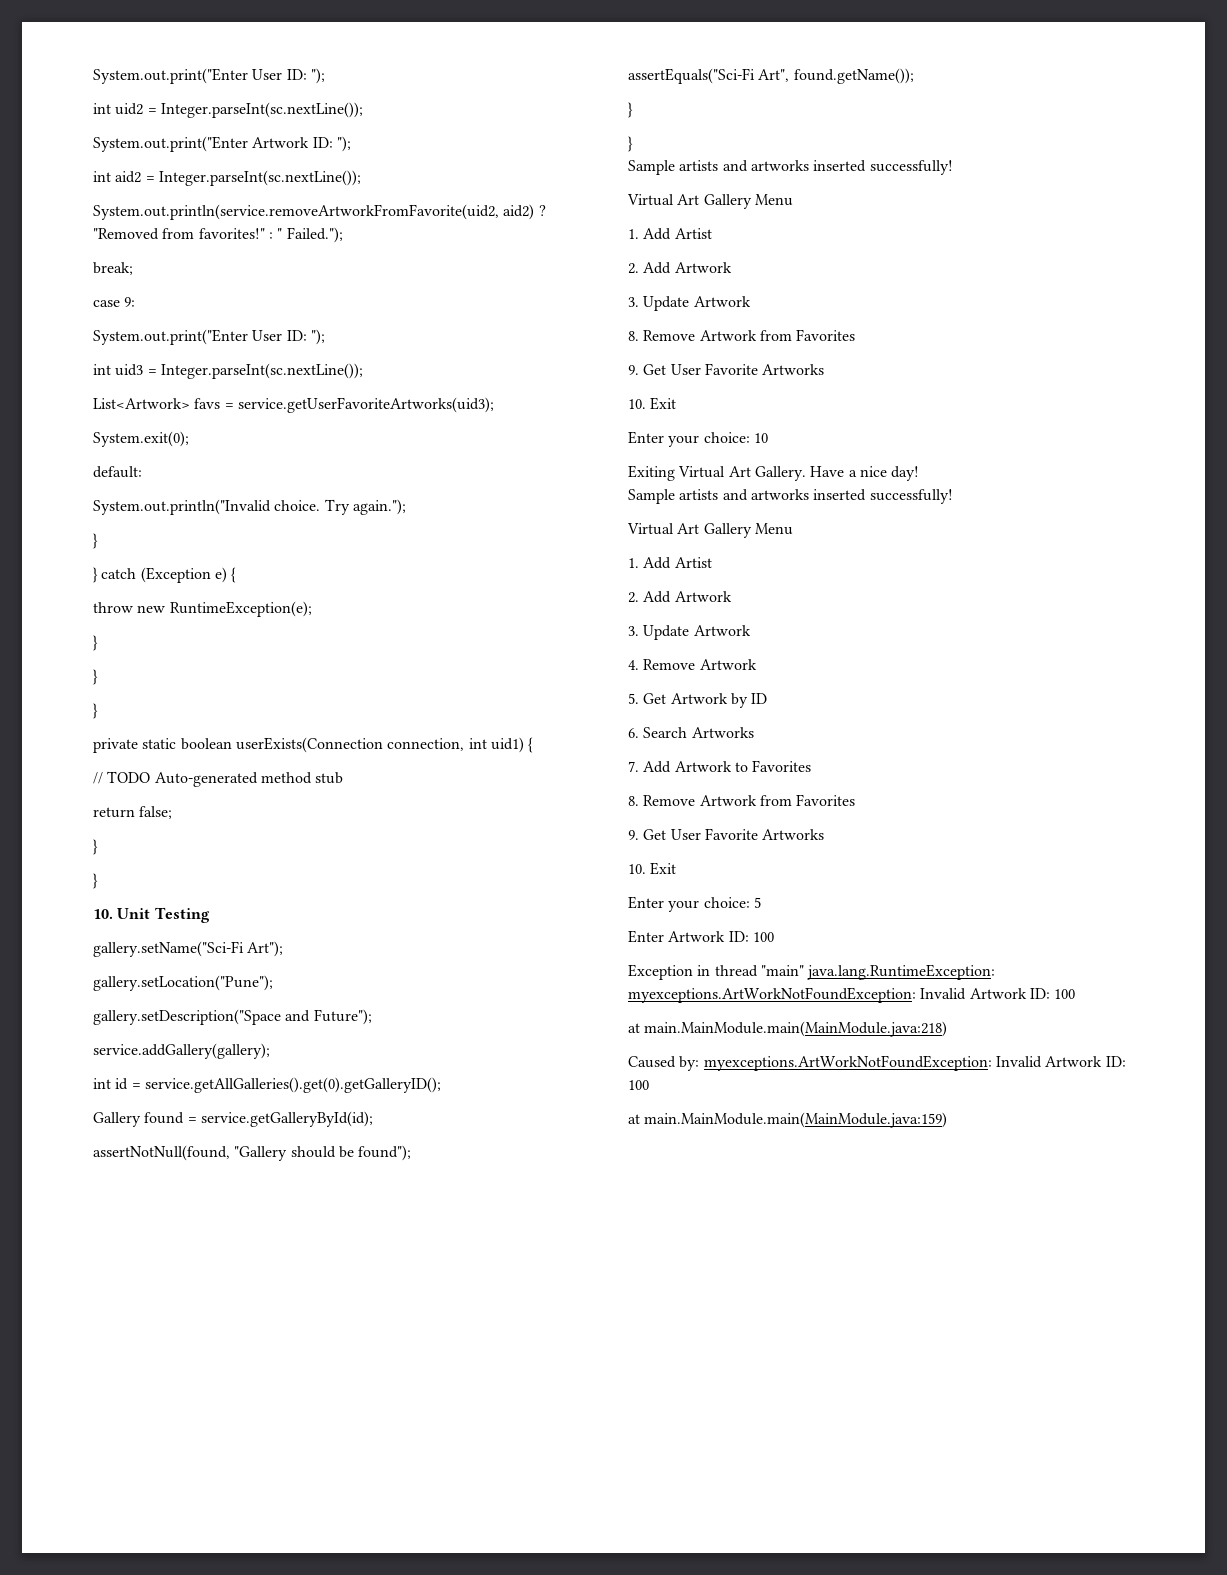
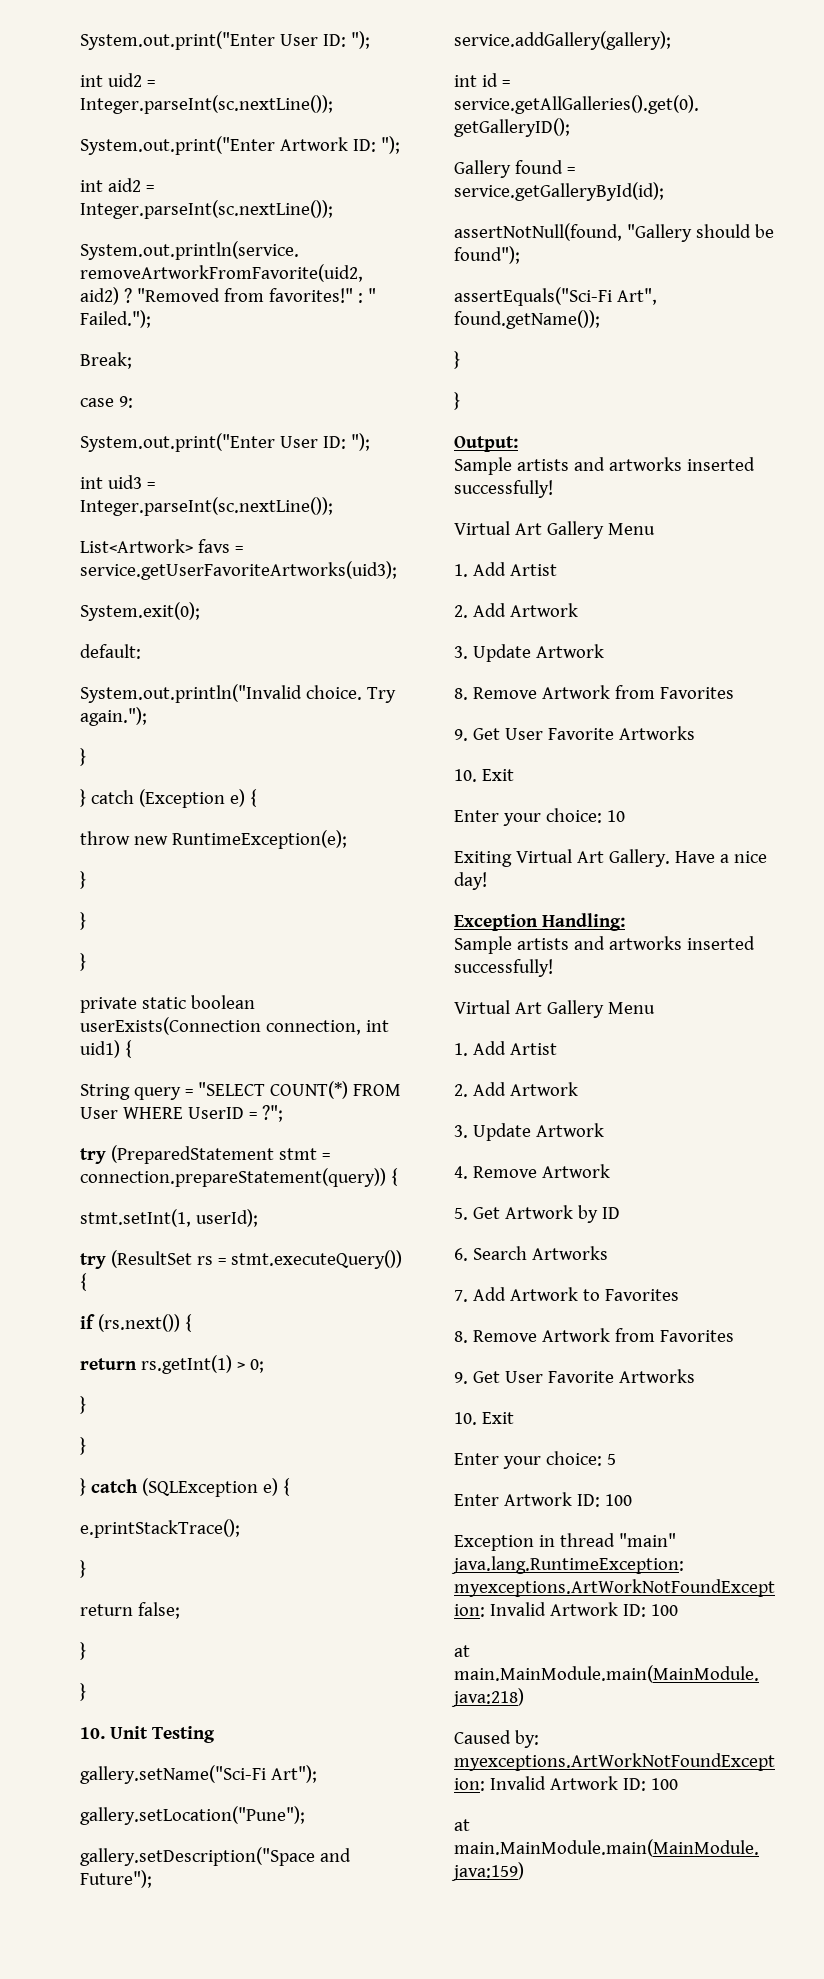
- break;
+ Break;
- // TODO Auto-generated method stub
+ String query = "SELECT COUNT(*) FROM User WHERE UserID = ?";
+ try (PreparedStatement stmt = connection.prepareStatement(query)) {
+ stmt.setInt(1, userId);
+ try (ResultSet rs = stmt.executeQuery()) {
+ if (rs.next()) {
+ return rs.getInt(1) > 0;
+ }
+ }
+ } catch (SQLException e) {
+ e.printStackTrace();
+ }
+ Output:
+ Exception Handling:

